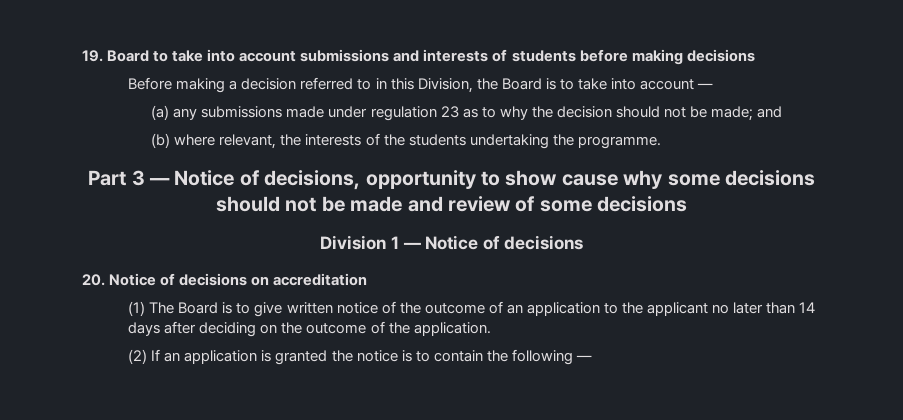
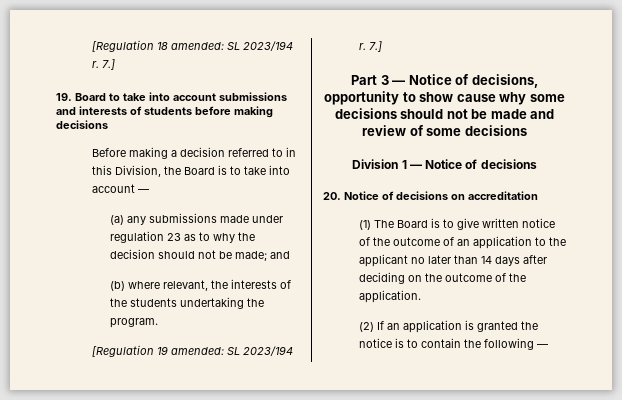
+ [Regulation 18 amended: SL 2023/194 r. 7.]
- (b) where relevant, the interests of the students undertaking the programme.
+ (b) where relevant, the interests of the students undertaking the program.
+ [Regulation 19 amended: SL 2023/194 r. 7.]

